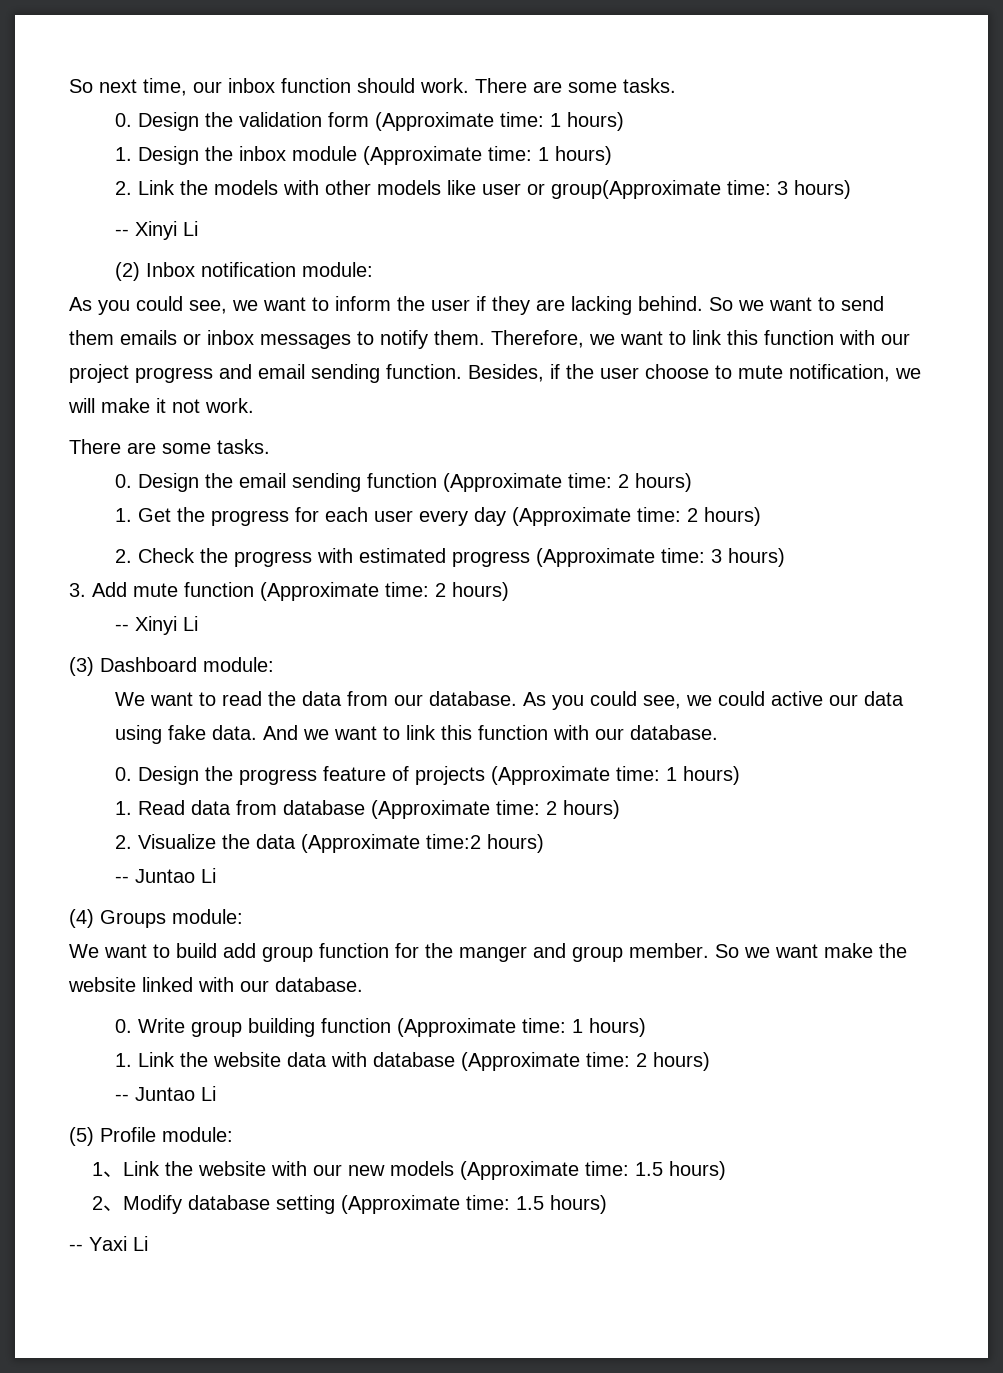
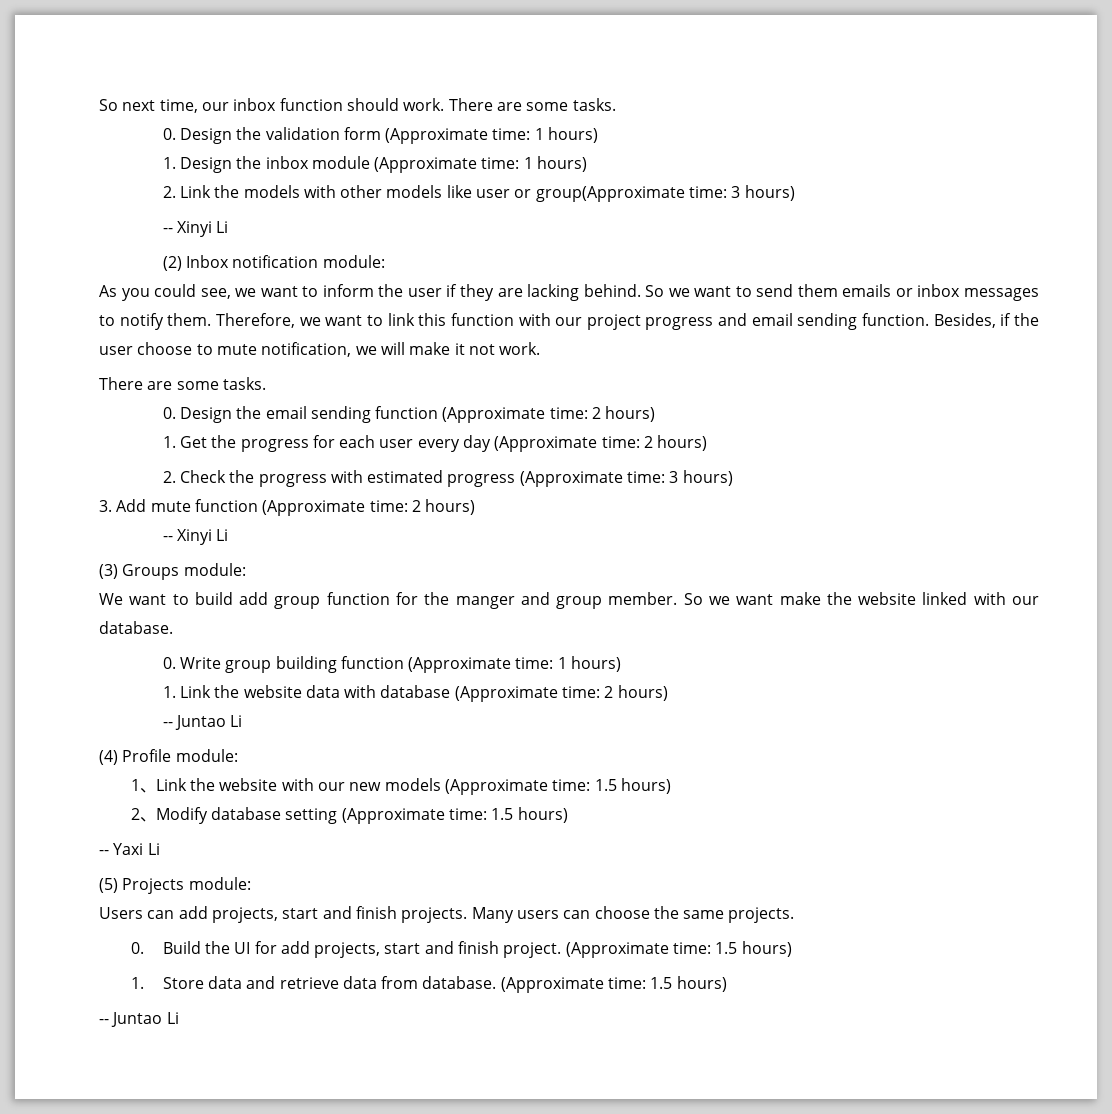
- (3) Dashboard module:
- We want to read the data from our database. As you could see, we could active our data using fake data. And we want to link this function with our database.
- 0. Design the progress feature of projects (Approximate time: 1 hours)
- 1. Read data from database (Approximate time: 2 hours)
- 2. Visualize the data (Approximate time:2 hours)
- -- Juntao Li
- (4) Groups module:
+ (3) Groups module:
- (5) Profile module:
+ (4) Profile module:
+ (5) Projects module:
+ Users can add projects, start and finish projects. Many users can choose the same projects.
+ 0. Build the UI for add projects, start and finish project. (Approximate time: 1.5 hours)
+ 1. Store data and retrieve data from database. (Approximate time: 1.5 hours)
+ -- Juntao Li

